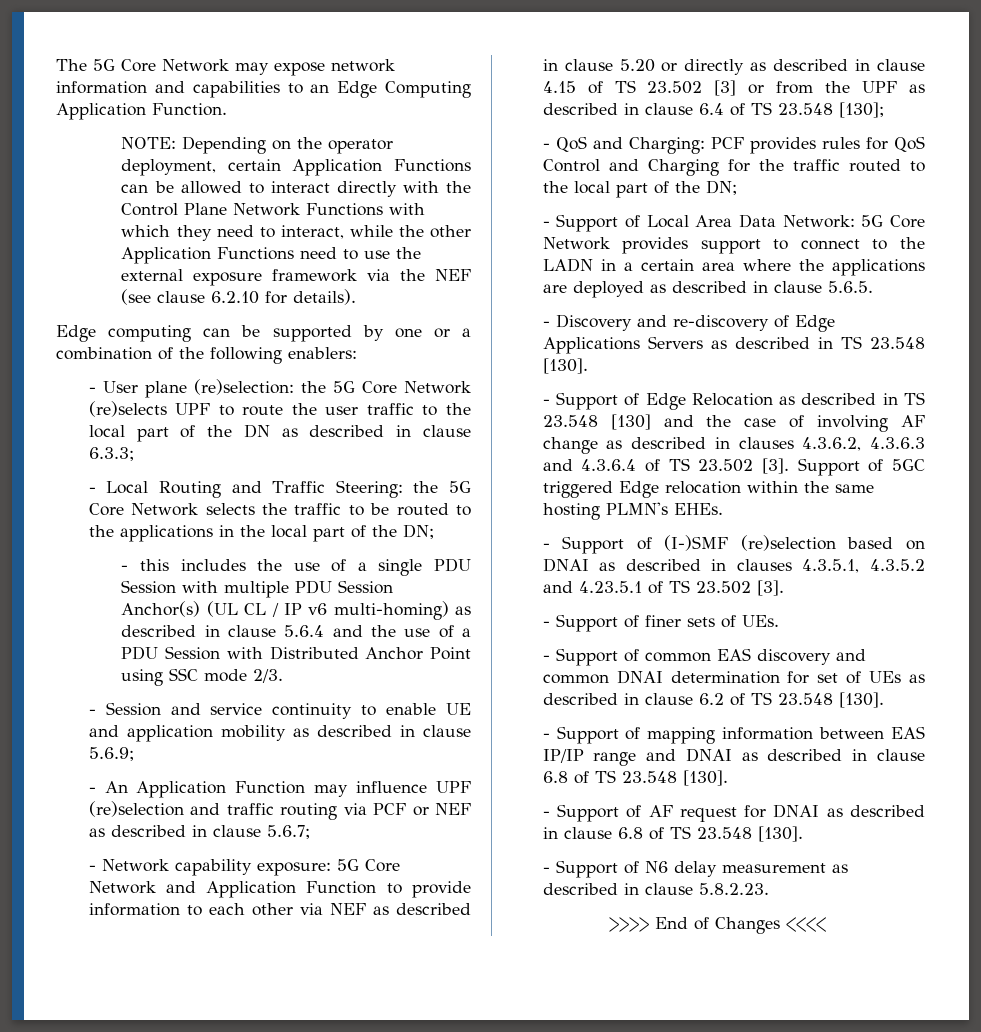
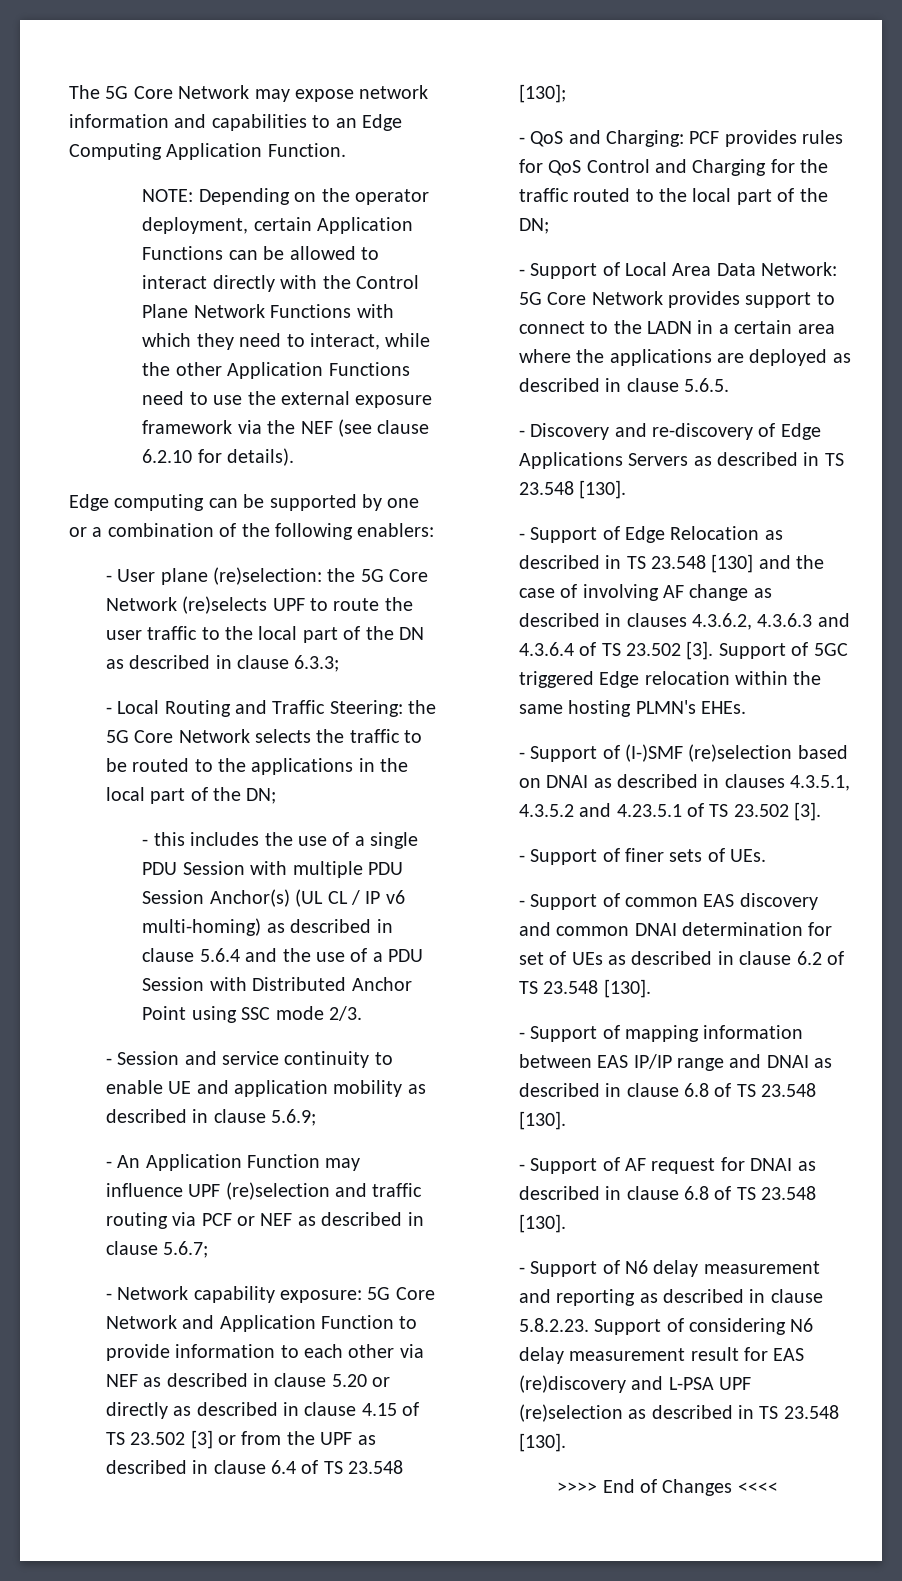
- - Support of N6 delay measurement as described in clause 5.8.2.23.
+ - Support of N6 delay measurement and reporting as described in clause 5.8.2.23. Support of considering N6 delay measurement result for EAS (re)discovery and L-PSA UPF (re)selection as described in TS 23.548 [130].

